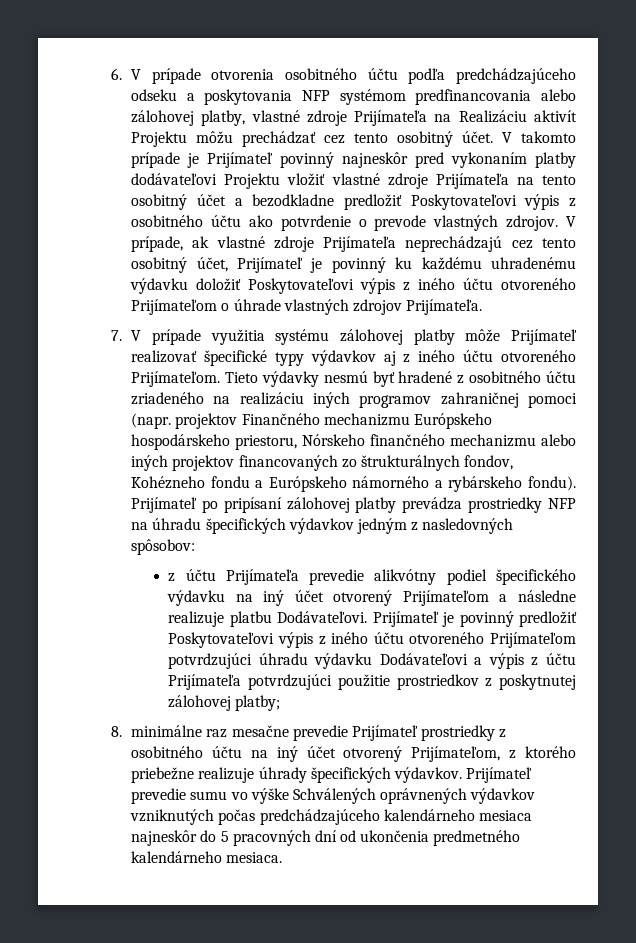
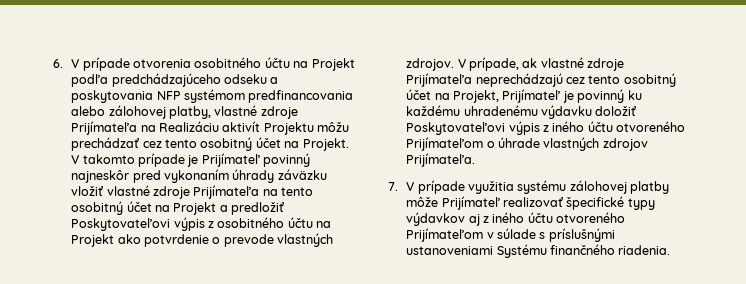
- 6. V prípade otvorenia osobitného účtu podľa predchádzajúceho odseku a poskytovania NFP systémom predfinancovania alebo zálohovej platby, vlastné zdroje Prijímateľa na Realizáciu aktivít Projektu môžu prechádzať cez tento osobitný účet.
+ 6. V prípade otvorenia osobitného účtu na Projekt podľa predchádzajúceho odseku a poskytovania NFP systémom predfinancovania alebo zálohovej platby, vlastné zdroje Prijímateľa na Realizáciu aktivít Projektu môžu prechádzať cez tento osobitný účet na Projekt.
- V takomto prípade je Prijímateľ povinný najneskôr pred vykonaním platby dodávateľovi Projektu vložiť vlastné zdroje Prijímateľa na tento osobitný účet a bezodkladne predložiť Poskytovateľovi výpis z osobitného účtu ako potvrdenie o prevode vlastných zdrojov.
+ V takomto prípade je Prijímateľ povinný najneskôr pred vykonaním úhrady záväzku vložiť vlastné zdroje Prijímateľa na tento osobitný účet na Projekt a predložiť Poskytovateľovi výpis z osobitného účtu na Projekt ako potvrdenie o prevode vlastných zdrojov.
- V prípade, ak vlastné zdroje Prijímateľa neprechádzajú cez tento osobitný účet, Prijímateľ je povinný ku každému uhradenému výdavku doložiť Poskytovateľovi výpis z iného účtu otvoreného Prijímateľom o úhrade vlastných zdrojov Prijímateľa.
+ V prípade, ak vlastné zdroje Prijímateľa neprechádzajú cez tento osobitný účet na Projekt, Prijímateľ je povinný ku každému uhradenému výdavku doložiť Poskytovateľovi výpis z iného účtu otvoreného Prijímateľom o úhrade vlastných zdrojov Prijímateľa.
- 7. V prípade využitia systému zálohovej platby môže Prijímateľ realizovať špecifické typy výdavkov aj z iného účtu otvoreného Prijímateľom. Tieto výdavky nesmú byť hradené z osobitného účtu zriadeného na realizáciu iných programov zahraničnej pomoci (napr. projektov Finančného mechanizmu Európskeho hospodárskeho priestoru, Nórskeho finančného mechanizmu alebo iných projektov financovaných zo štrukturálnych fondov, Kohézneho fondu a Európskeho námorného a rybárskeho fondu). Prijímateľ po pripísaní zálohovej platby prevádza prostriedky NFP na úhradu špecifických výdavkov jedným z nasledovných spôsobov:
- z účtu Prijímateľa prevedie alikvótny podiel špecifického výdavku na iný účet otvorený Prijímateľom a následne realizuje platbu Dodávateľovi. Prijímateľ je povinný predložiť Poskytovateľovi výpis z iného účtu otvoreného Prijímateľom potvrdzujúci úhradu výdavku Dodávateľovi a výpis z účtu Prijímateľa potvrdzujúci použitie prostriedkov z poskytnutej zálohovej platby;
- 8. minimálne raz mesačne prevedie Prijímateľ prostriedky z osobitného účtu na iný účet otvorený Prijímateľom, z ktorého priebežne realizuje úhrady špecifických výdavkov. Prijímateľ prevedie sumu vo výške Schválených oprávnených výdavkov vzniknutých počas predchádzajúceho kalendárneho mesiaca najneskôr do 5 pracovných dní od ukončenia predmetného kalendárneho mesiaca.
+ 7. V prípade využitia systému zálohovej platby môže Prijímateľ realizovať špecifické typy výdavkov aj z iného účtu otvoreného Prijímateľom v súlade s príslušnými ustanoveniami Systému finančného riadenia.

